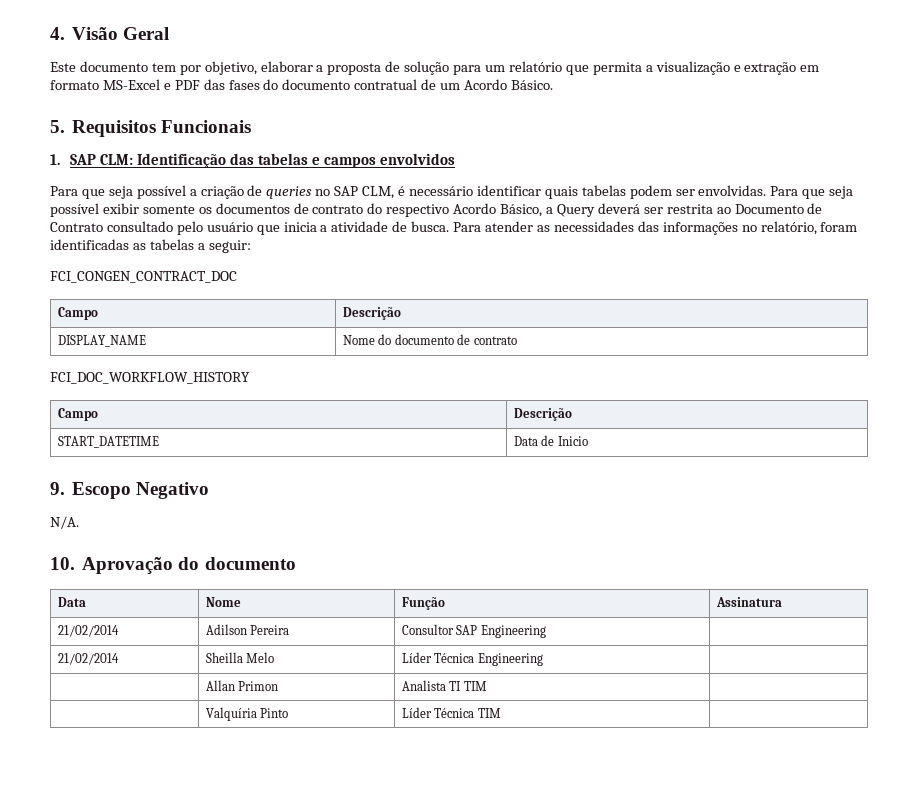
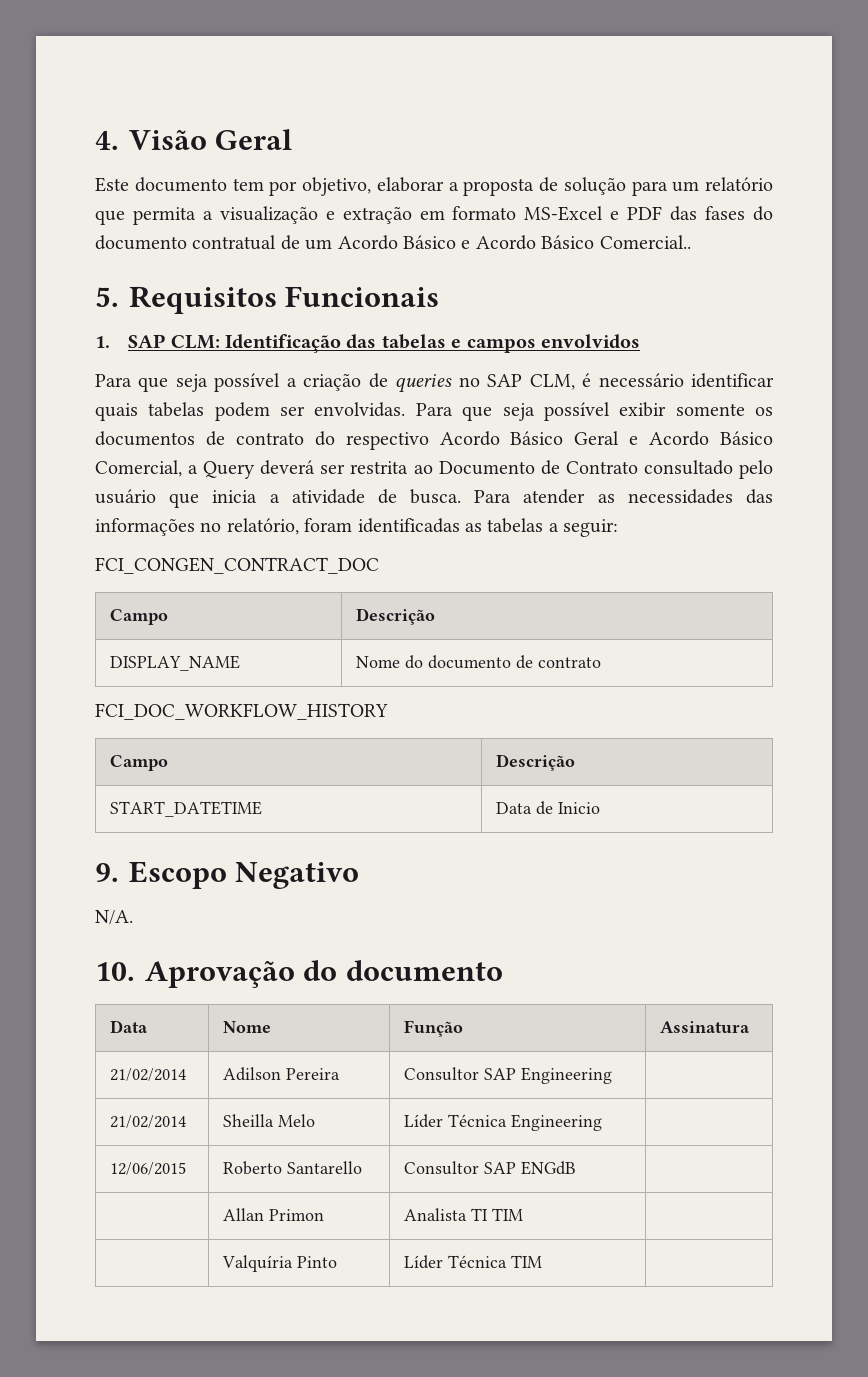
- Este documento tem por objetivo, elaborar a proposta de solução para um relatório que permita a visualização e extração em formato MS-Excel e PDF das fases do documento contratual de um Acordo Básico.
+ Este documento tem por objetivo, elaborar a proposta de solução para um relatório que permita a visualização e extração em formato MS-Excel e PDF das fases do documento contratual de um Acordo Básico e Acordo Básico Comercial..
- Para que seja possível exibir somente os documentos de contrato do respectivo Acordo Básico, a Query deverá ser restrita ao Documento de Contrato consultado pelo usuário que inicia a atividade de busca.
+ Para que seja possível exibir somente os documentos de contrato do respectivo Acordo Básico Geral e Acordo Básico Comercial, a Query deverá ser restrita ao Documento de Contrato consultado pelo usuário que inicia a atividade de busca.
+ 12/06/2015 | Roberto Santarello | Consultor SAP ENGdB |

